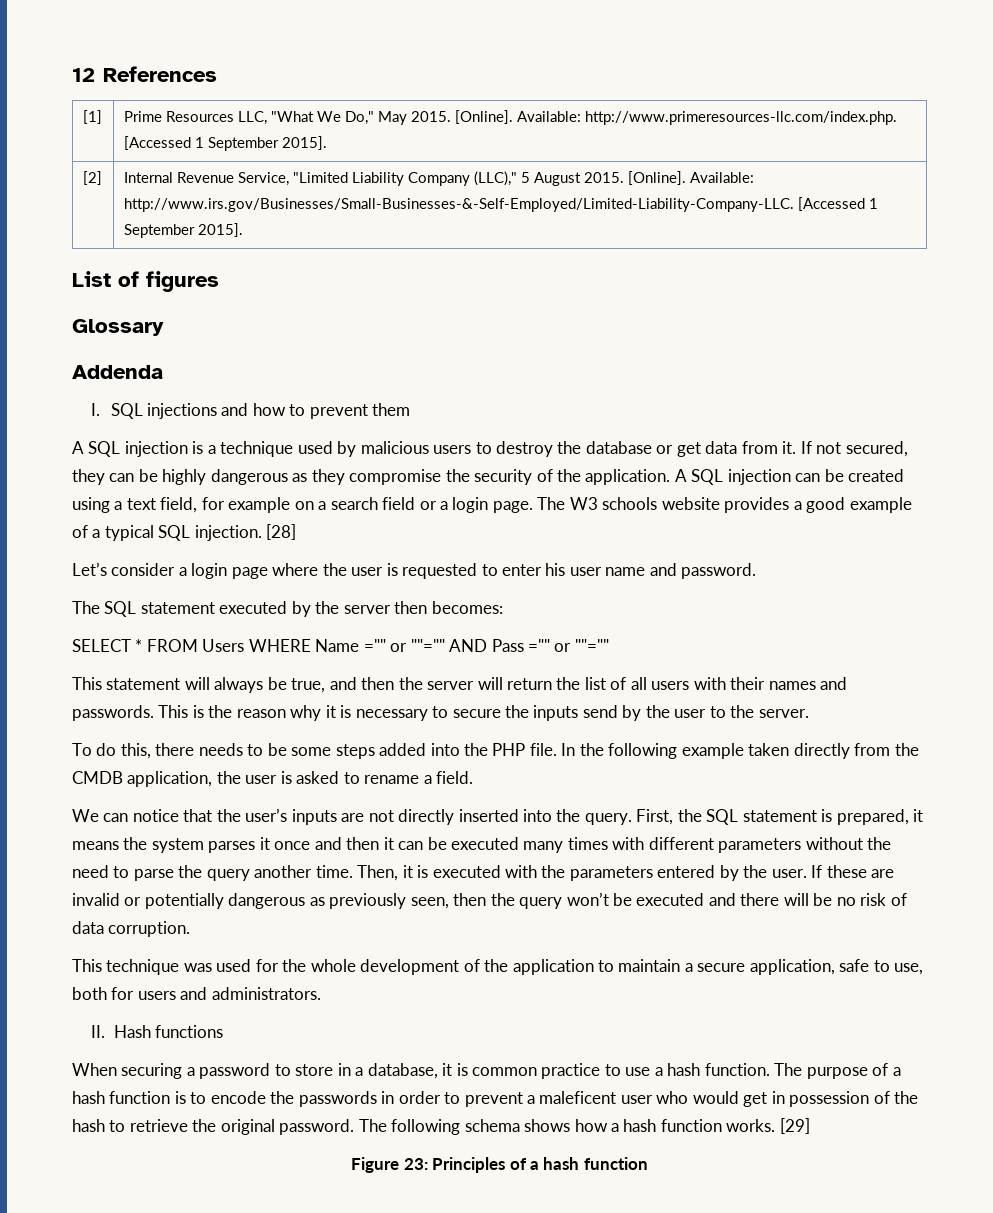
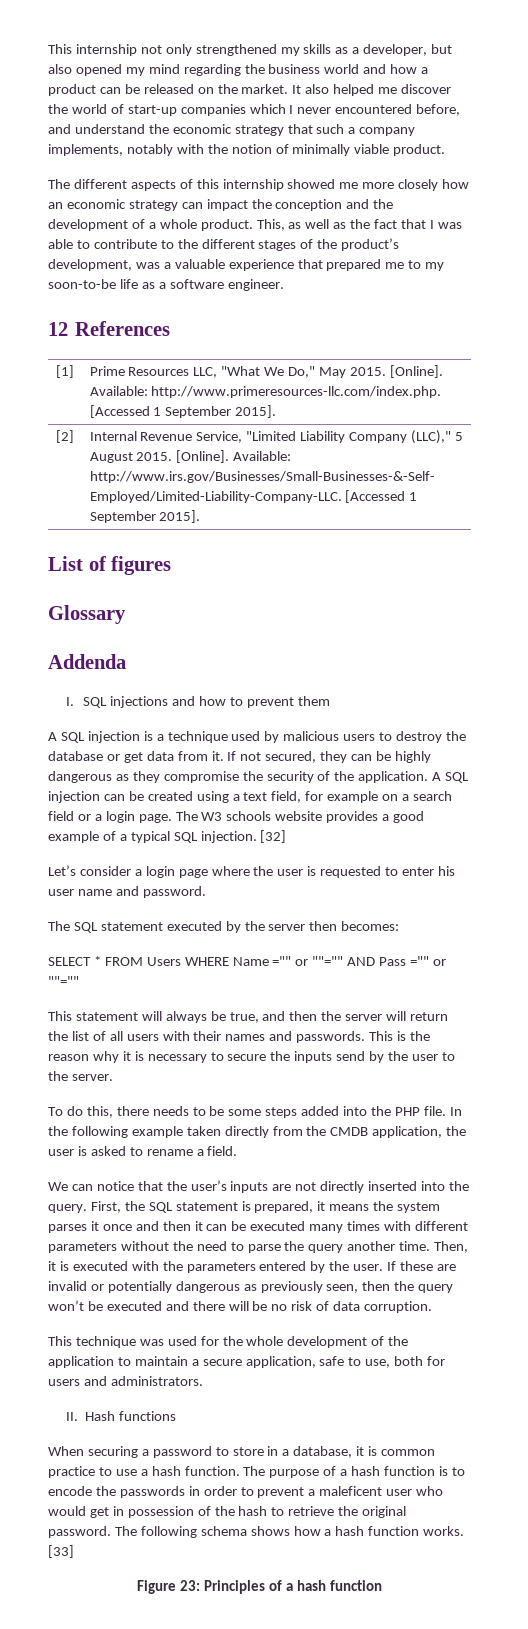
+ This internship not only strengthened my skills as a developer, but also opened my mind regarding the business world and how a product can be released on the market. It also helped me discover the world of start-up companies which I never encountered before, and understand the economic strategy that such a company implements, notably with the notion of minimally viable product.
+ The different aspects of this internship showed me more closely how an economic strategy can impact the conception and the development of a whole product. This, as well as the fact that I was able to contribute to the different stages of the product’s development, was a valuable experience that prepared me to my soon-to-be life as a software engineer.
- [28]
+ [32]
- [29]
+ [33]

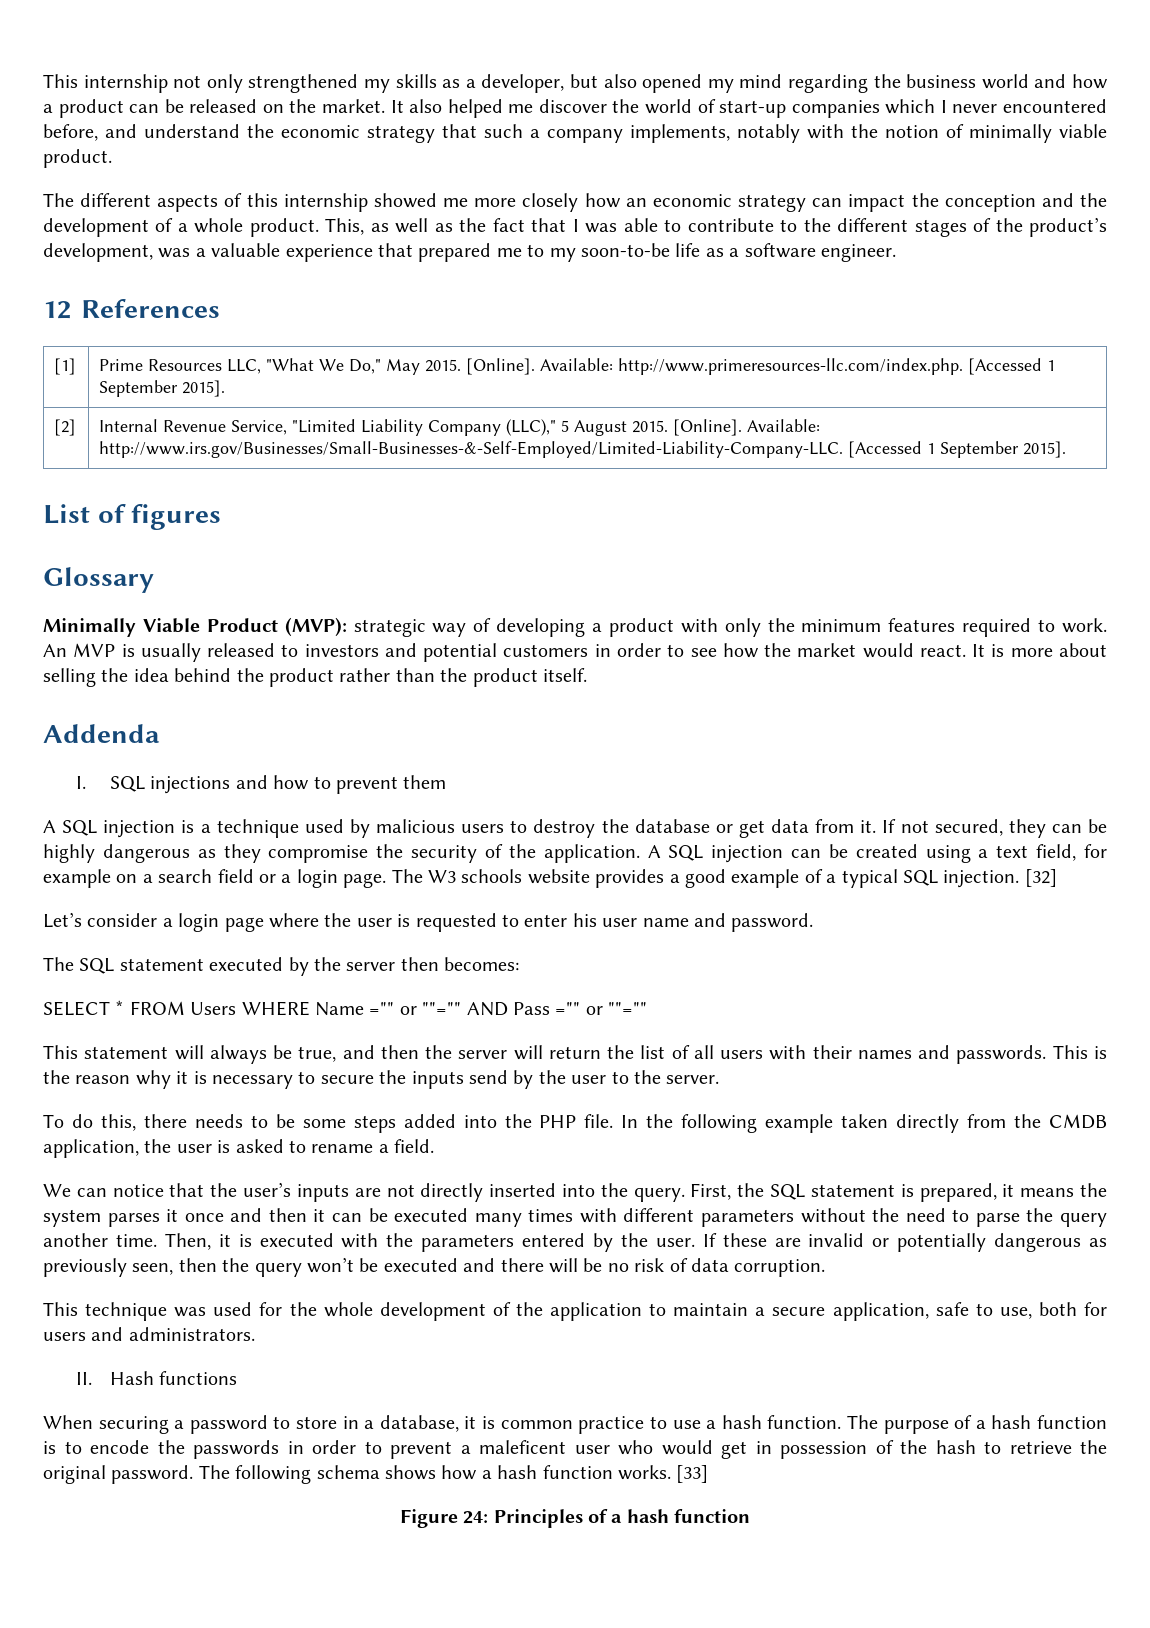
+ Minimally Viable Product (MVP): strategic way of developing a product with only the minimum features required to work. An MVP is usually released to investors and potential customers in order to see how the market would react. It is more about selling the idea behind the product rather than the product itself.
- Figure 23: Principles of a hash function
+ Figure 24: Principles of a hash function

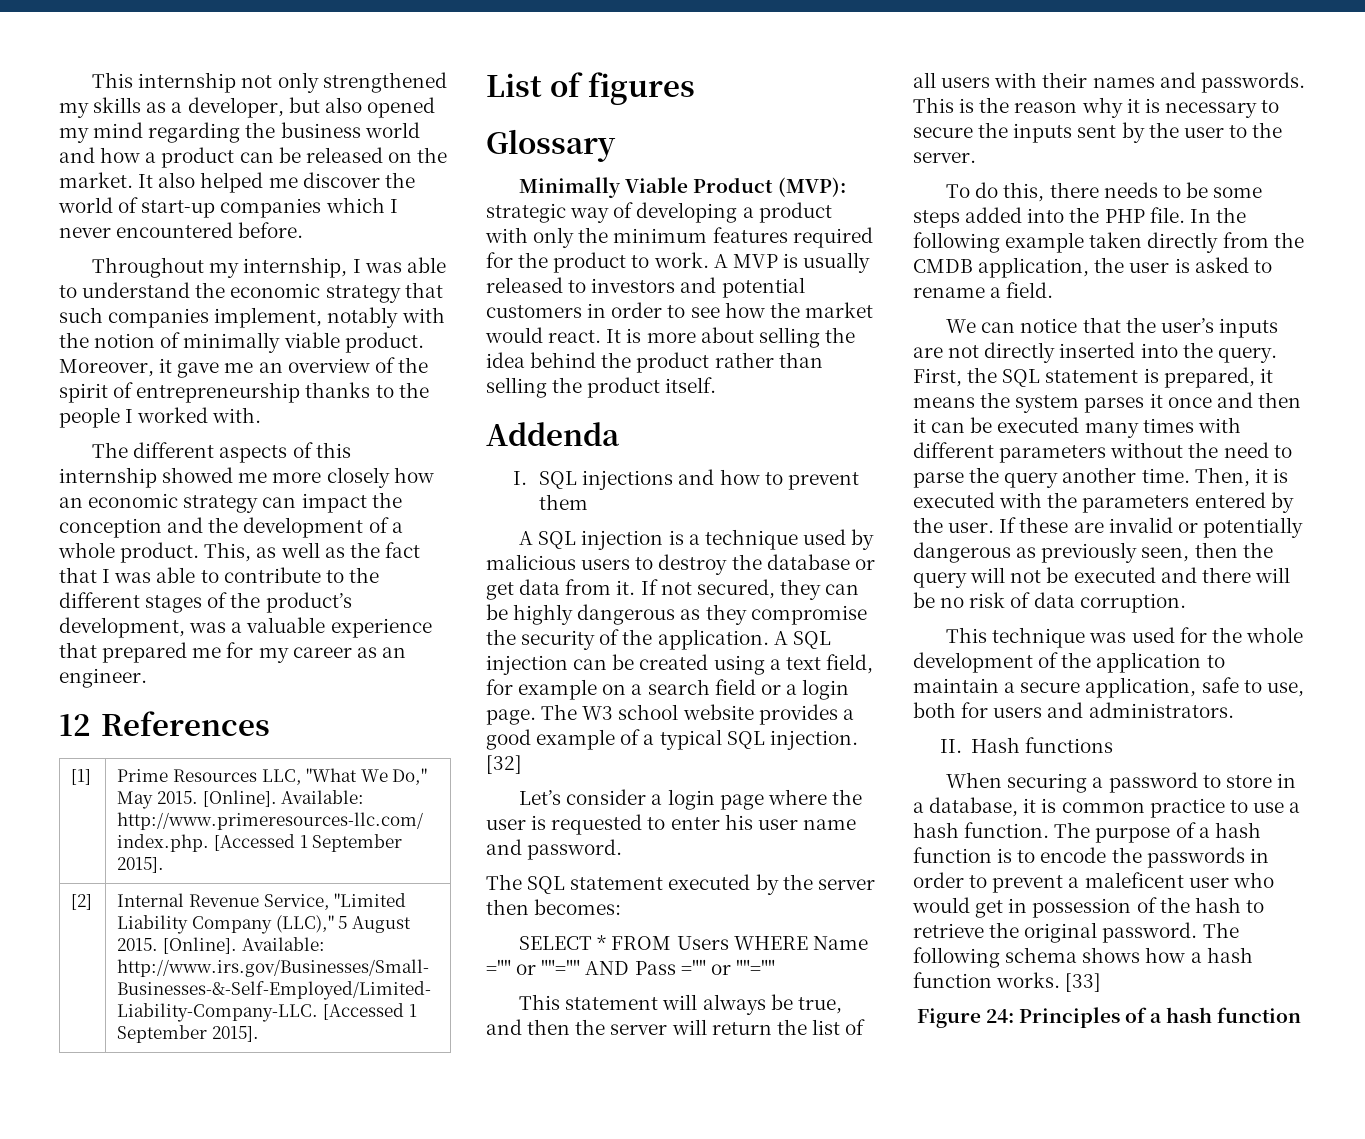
- It also helped me discover the world of start-up companies which I never encountered before, and understand the economic strategy that such a company implements, notably with the notion of minimally viable product.
+ It also helped me discover the world of start-up companies which I never encountered before.
+ Throughout my internship, I was able to understand the economic strategy that such companies implement, notably with the notion of minimally viable product. Moreover, it gave me an overview of the spirit of entrepreneurship thanks to the people I worked with.
- This, as well as the fact that I was able to contribute to the different stages of the product’s development, was a valuable experience that prepared me to my soon-to-be life as a software engineer.
+ This, as well as the fact that I was able to contribute to the different stages of the product’s development, was a valuable experience that prepared me for my career as an engineer.
- Minimally Viable Product (MVP): strategic way of developing a product with only the minimum features required to work.
+ Minimally Viable Product (MVP): strategic way of developing a product with only the minimum features required for the product to work.
- An MVP is usually released to investors and potential customers in order to see how the market would react.
+ A MVP is usually released to investors and potential customers in order to see how the market would react.
- It is more about selling the idea behind the product rather than the product itself.
+ It is more about selling the idea behind the product rather than selling the product itself.
- The W3 schools website provides a good example of a typical SQL injection.
+ The W3 school website provides a good example of a typical SQL injection.
- This is the reason why it is necessary to secure the inputs send by the user to the server.
+ This is the reason why it is necessary to secure the inputs sent by the user to the server.
- If these are invalid or potentially dangerous as previously seen, then the query won’t be executed and there will be no risk of data corruption.
+ If these are invalid or potentially dangerous as previously seen, then the query will not be executed and there will be no risk of data corruption.

